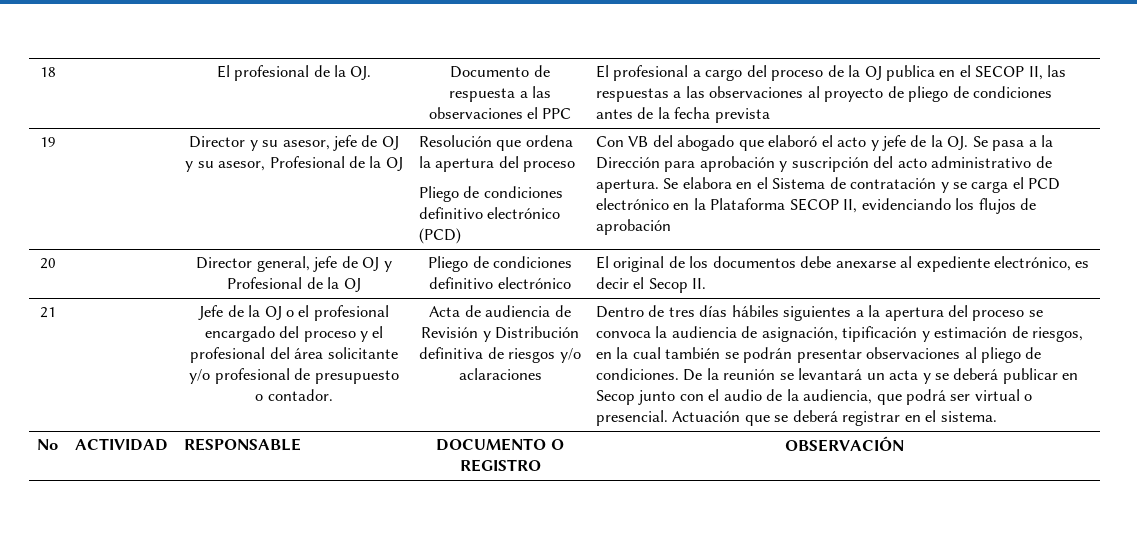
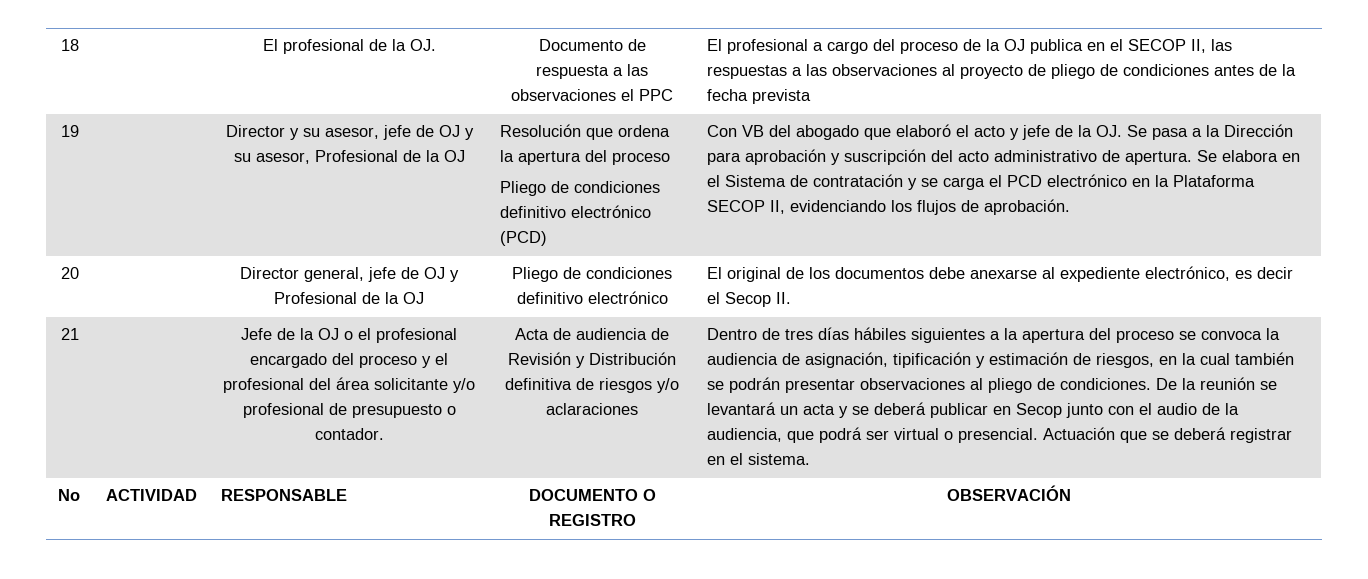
- Se elabora en el Sistema de contratación y se carga el PCD electrónico en la Plataforma SECOP II, evidenciando los flujos de aprobación
+ Se elabora en el Sistema de contratación y se carga el PCD electrónico en la Plataforma SECOP II, evidenciando los flujos de aprobación.

